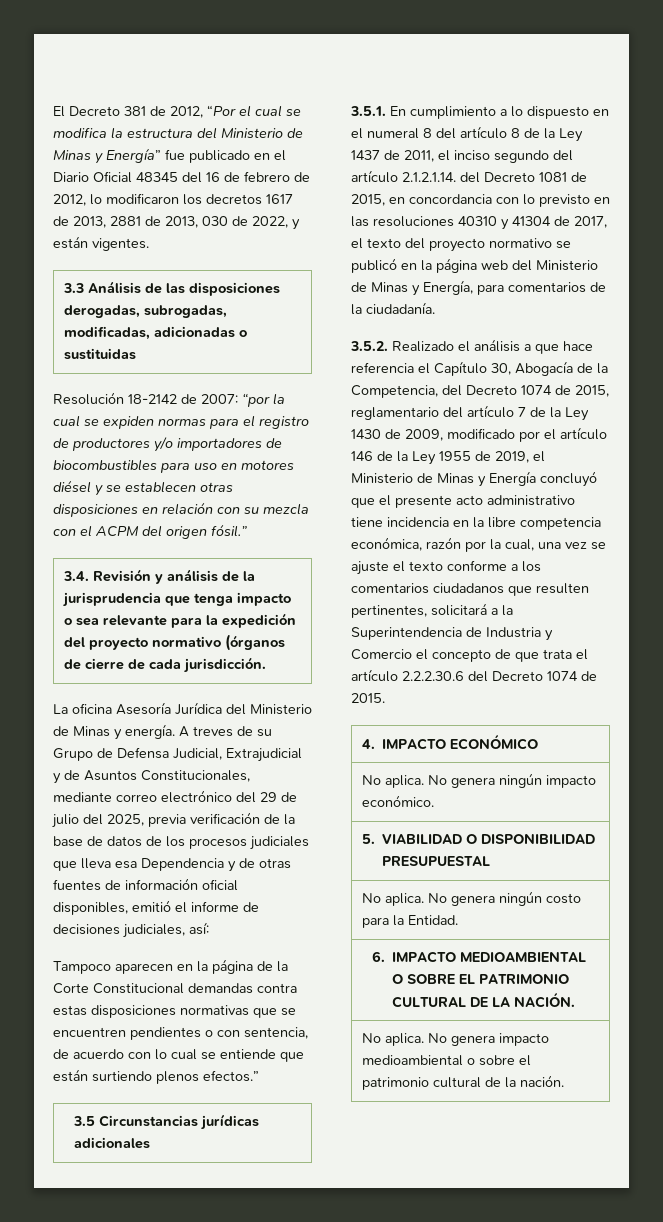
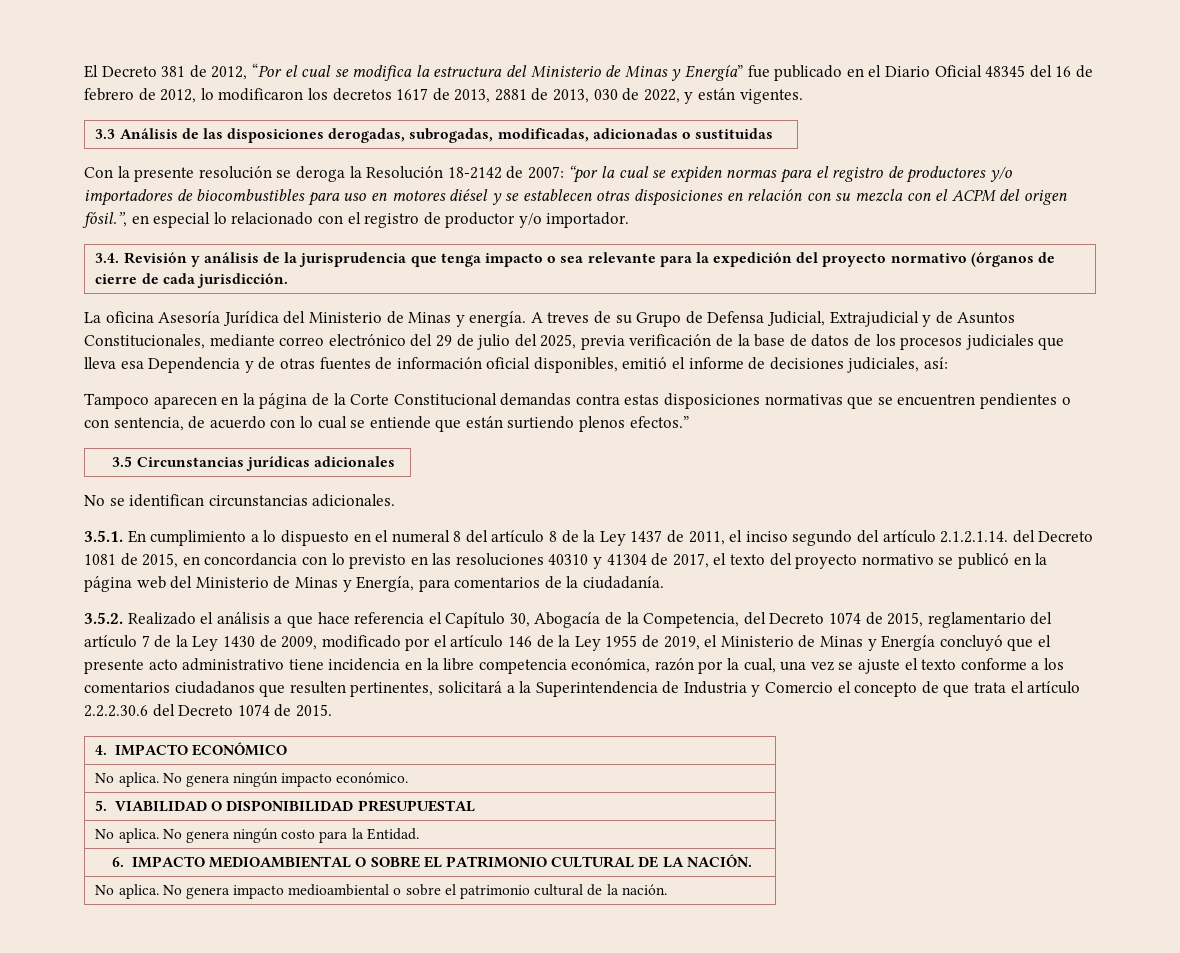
- Resolución 18-2142 de 2007: “por la cual se expiden normas para el registro de productores y/o importadores de biocombustibles para uso en motores diésel y se establecen otras disposiciones en relación con su mezcla con el ACPM del origen fósil.”
+ Con la presente resolución se deroga la Resolución 18-2142 de 2007: “por la cual se expiden normas para el registro de productores y/o importadores de biocombustibles para uso en motores diésel y se establecen otras disposiciones en relación con su mezcla con el ACPM del origen fósil.”, en especial lo relacionado con el registro de productor y/o importador.
+ No se identifican circunstancias adicionales.

